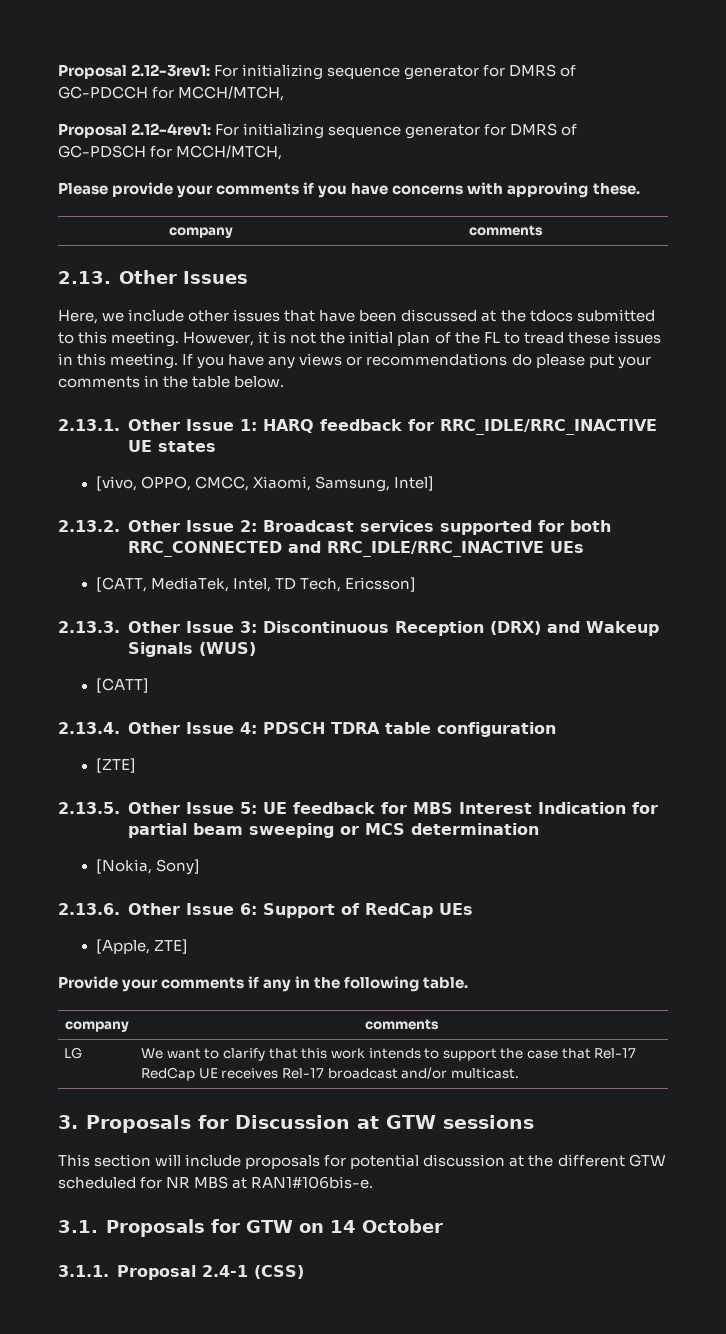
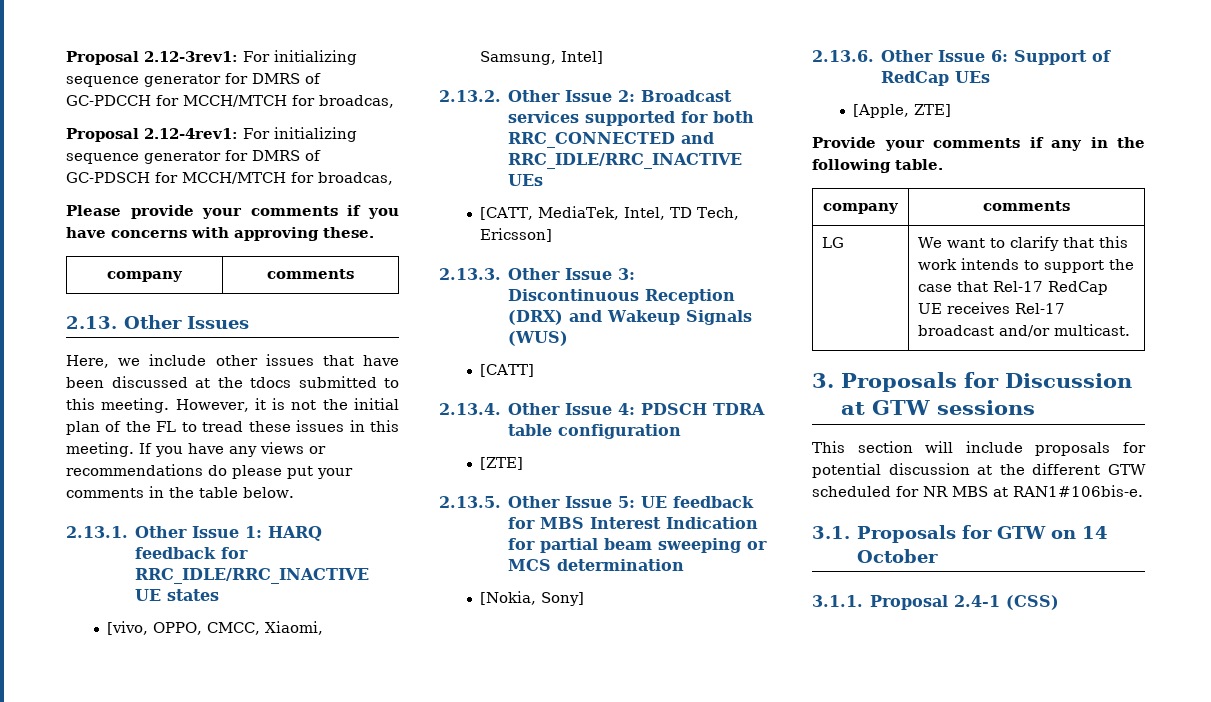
- Proposal 2.12-3rev1: For initializing sequence generator for DMRS of GC-PDCCH for MCCH/MTCH,
+ Proposal 2.12-3rev1: For initializing sequence generator for DMRS of GC-PDCCH for MCCH/MTCH for broadcas,
- Proposal 2.12-4rev1: For initializing sequence generator for DMRS of GC-PDSCH for MCCH/MTCH,
+ Proposal 2.12-4rev1: For initializing sequence generator for DMRS of GC-PDSCH for MCCH/MTCH for broadcas,

